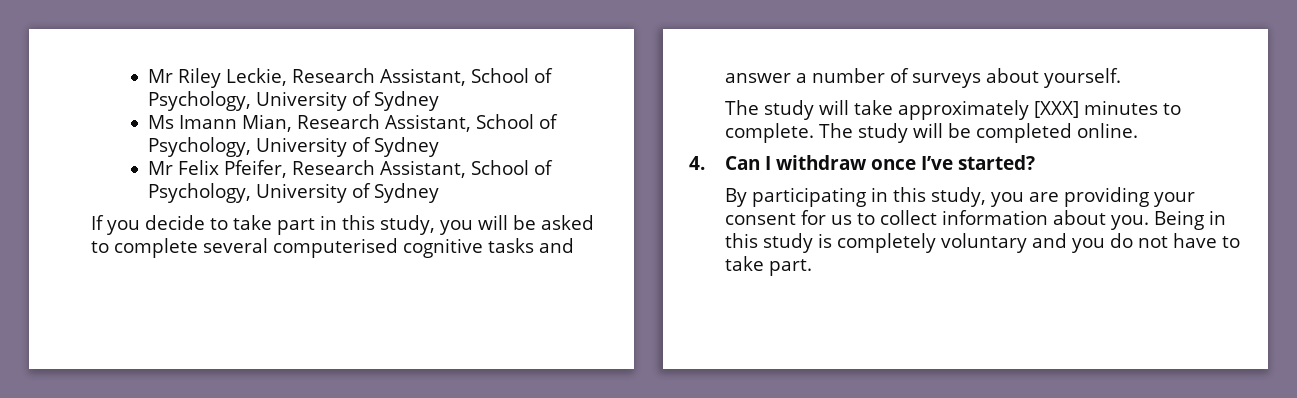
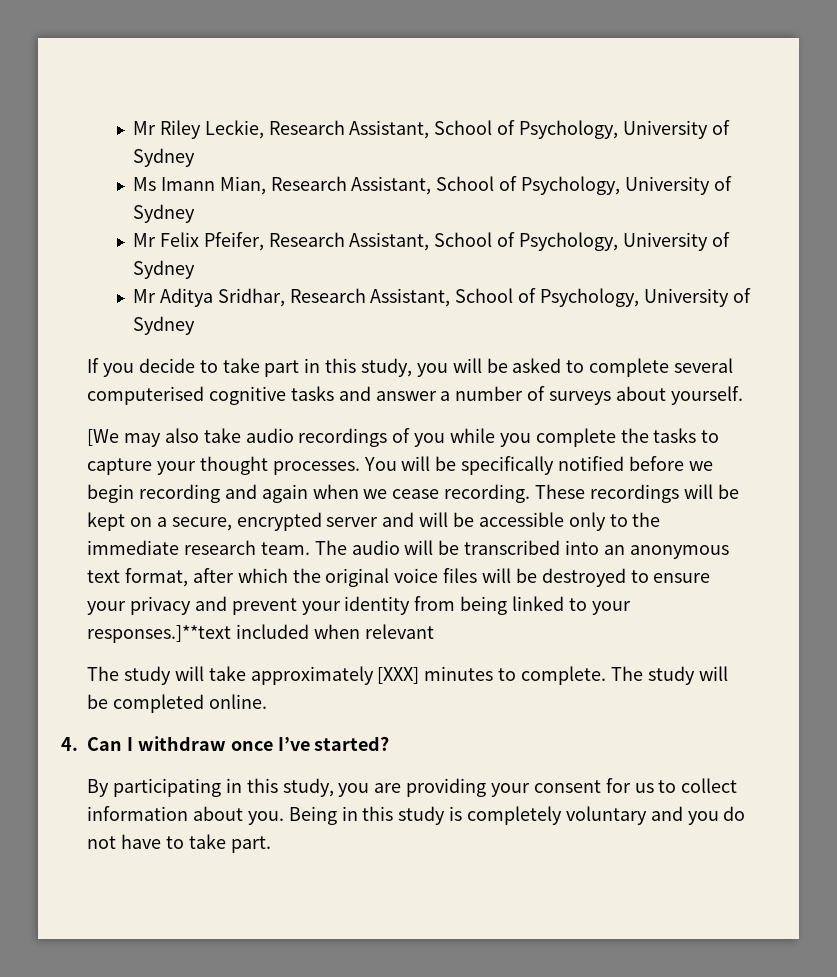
+ Mr Aditya Sridhar, Research Assistant, School of Psychology, University of Sydney
+ [We may also take audio recordings of you while you complete the tasks to capture your thought processes. You will be specifically notified before we begin recording and again when we cease recording. These recordings will be kept on a secure, encrypted server and will be accessible only to the immediate research team. The audio will be transcribed into an anonymous text format, after which the original voice files will be destroyed to ensure your privacy and prevent your identity from being linked to your responses.]**text included when relevant

